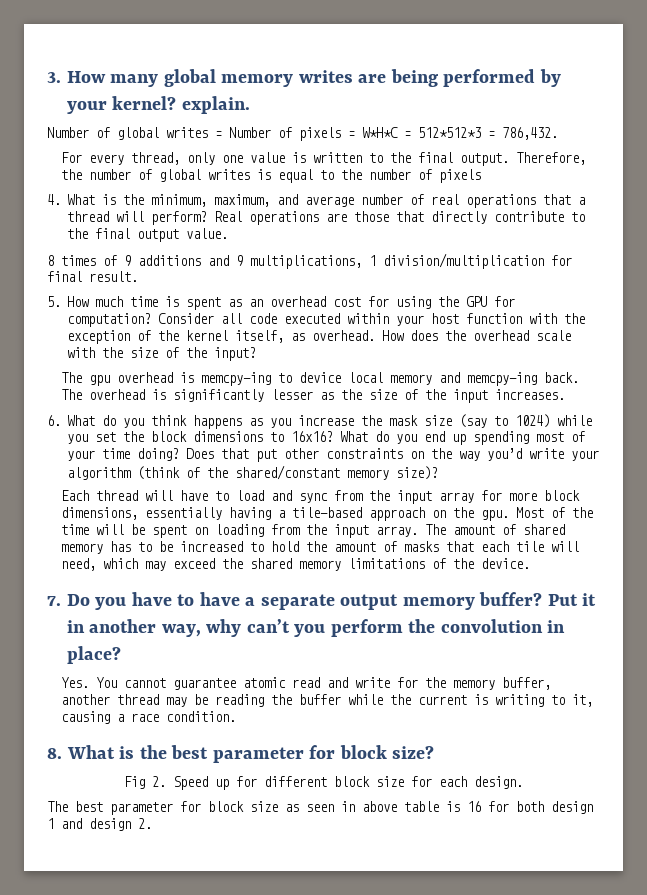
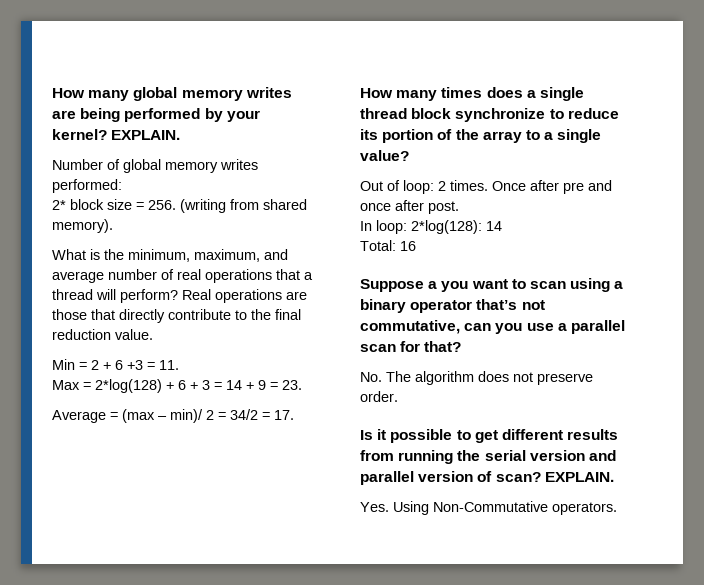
- 3. How many global memory writes are being performed by your kernel? explain.
+ How many global memory writes are being performed by your kernel? EXPLAIN.
- Number of global writes = Number of pixels = W*H*C = 512*512*3 = 786,432.
- For every thread, only one value is written to the final output. Therefore, the number of global writes is equal to the number of pixels
- 4. What is the minimum, maximum, and average number of real operations that a thread will perform?
+ Number of global memory writes performed:
+ 2* block size = 256. (writing from shared memory).
+ What is the minimum, maximum, and average number of real operations that a thread will perform?
- Real operations are those that directly contribute to the final output value.
+ Real operations are those that directly contribute to the final reduction value.
- 8 times of 9 additions and 9 multiplications, 1 division/multiplication for final result.
- 5. How much time is spent as an overhead cost for using the GPU for computation? Consider all code executed within your host function with the exception of the kernel itself, as overhead. How does the overhead scale with the size of the input?
- The gpu overhead is memcpy-ing to device local memory and memcpy-ing back. The overhead is significantly lesser as the size of the input increases.
- 6. What do you think happens as you increase the mask size (say to 1024) while you set the block dimensions to 16x16? What do you end up spending most of your time doing? Does that put other constraints on the way you’d write your algorithm (think of the shared/constant memory size)?
- Each thread will have to load and sync from the input array for more block dimensions, essentially having a tile-based approach on the gpu. Most of the time will be spent on loading from the input array. The amount of shared memory has to be increased to hold the amount of masks that each tile will need, which may exceed the shared memory limitations of the device.
- 7. Do you have to have a separate output memory buffer? Put it in another way, why can’t you perform the convolution in place?
- Yes. You cannot guarantee atomic read and write for the memory buffer, another thread may be reading the buffer while the current is writing to it, causing a race condition.
- 8. What is the best parameter for block size?
- Fig 2. Speed up for different block size for each design.
- The best parameter for block size as seen in above table is 16 for both design 1 and design 2.
+ Min = 2 + 6 +3 = 11.
+ Max = 2*log(128) + 6 + 3 = 14 + 9 = 23.
+ Average = (max – min)/ 2 = 34/2 = 17.
+ How many times does a single thread block synchronize to reduce its portion of the array to a single value?
+ Out of loop: 2 times. Once after pre and once after post.
+ In loop: 2*log(128): 14
+ Total: 16
+ Suppose a you want to scan using a binary operator that’s not commutative, can you use a parallel scan for that?
+ No. The algorithm does not preserve order.
+ Is it possible to get different results from running the serial version and parallel version of scan? EXPLAIN.
+ Yes. Using Non-Commutative operators.

